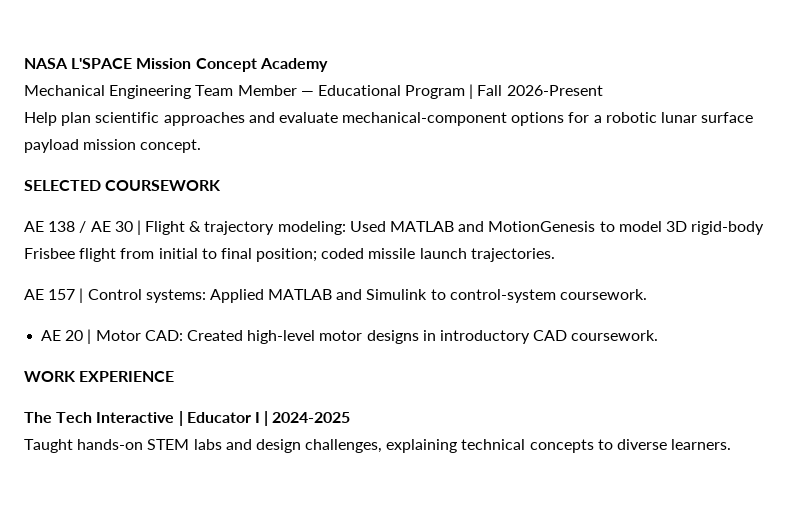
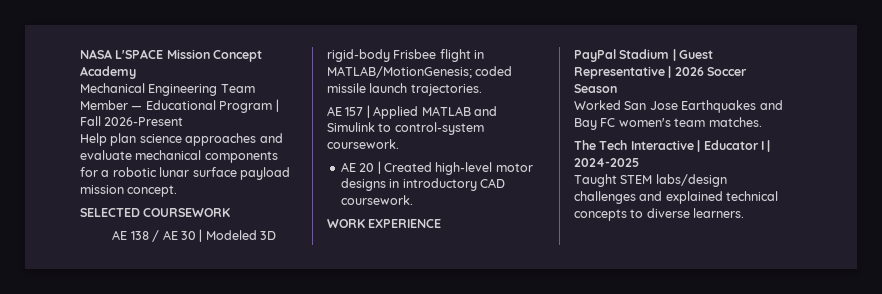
- Help plan scientific approaches and evaluate mechanical-component options for a robotic lunar surface payload mission concept.
+ Help plan science approaches and evaluate mechanical components for a robotic lunar surface payload mission concept.
- AE 138 / AE 30 | Flight & trajectory modeling: Used MATLAB and MotionGenesis to model 3D rigid-body Frisbee flight from initial to final position; coded missile launch trajectories.
+ AE 138 / AE 30 | Modeled 3D rigid-body Frisbee flight in MATLAB/MotionGenesis; coded missile launch trajectories.
- AE 157 | Control systems: Applied MATLAB and Simulink to control-system coursework.
+ AE 157 | Applied MATLAB and Simulink to control-system coursework.
- AE 20 | Motor CAD: Created high-level motor designs in introductory CAD coursework.
+ AE 20 | Created high-level motor designs in introductory CAD coursework.
+ PayPal Stadium | Guest Representative | 2026 Soccer Season
+ Worked San Jose Earthquakes and Bay FC women's team matches.
- Taught hands-on STEM labs and design challenges, explaining technical concepts to diverse learners.
+ Taught STEM labs/design challenges and explained technical concepts to diverse learners.

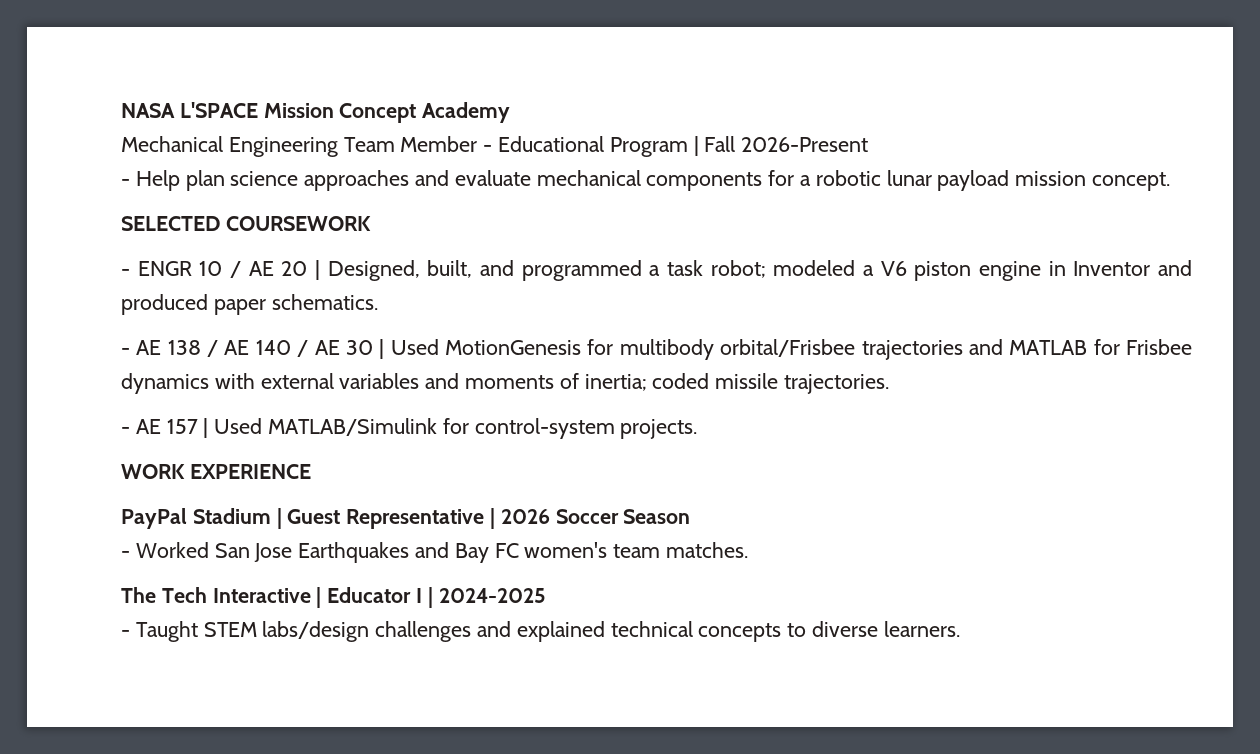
- Mechanical Engineering Team Member — Educational Program | Fall 2026-Present
+ Mechanical Engineering Team Member - Educational Program | Fall 2026-Present
- Help plan science approaches and evaluate mechanical components for a robotic lunar surface payload mission concept.
+ - Help plan science approaches and evaluate mechanical components for a robotic lunar payload mission concept.
- AE 138 / AE 30 | Modeled 3D rigid-body Frisbee flight in MATLAB/MotionGenesis; coded missile launch trajectories.
+ - ENGR 10 / AE 20 | Designed, built, and programmed a task robot; modeled a V6 piston engine in Inventor and produced paper schematics.
+ - AE 138 / AE 140 / AE 30 | Used MotionGenesis for multibody orbital/Frisbee trajectories and MATLAB for Frisbee dynamics with external variables and moments of inertia; coded missile trajectories.
- AE 157 | Applied MATLAB and Simulink to control-system coursework.
- AE 20 | Created high-level motor designs in introductory CAD coursework.
+ - AE 157 | Used MATLAB/Simulink for control-system projects.
- Worked San Jose Earthquakes and Bay FC women's team matches.
+ - Worked San Jose Earthquakes and Bay FC women's team matches.
- Taught STEM labs/design challenges and explained technical concepts to diverse learners.
+ - Taught STEM labs/design challenges and explained technical concepts to diverse learners.

